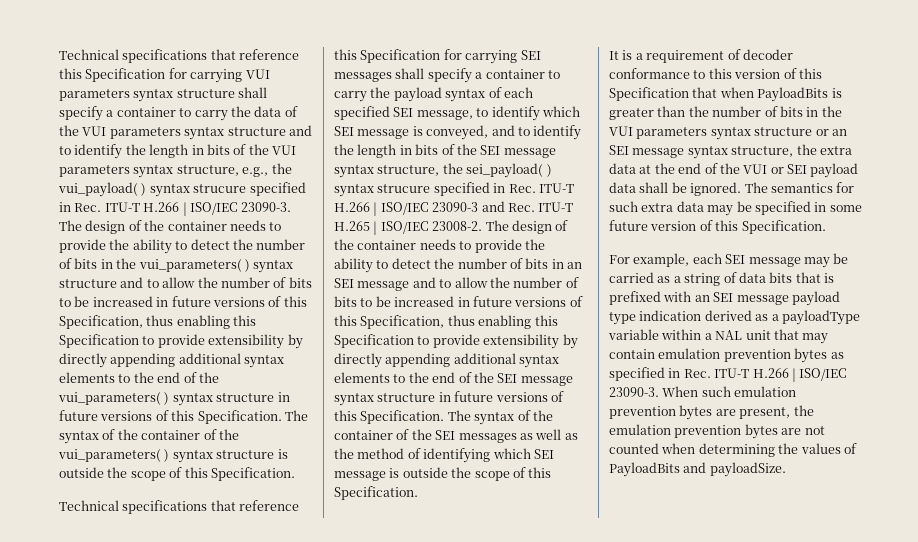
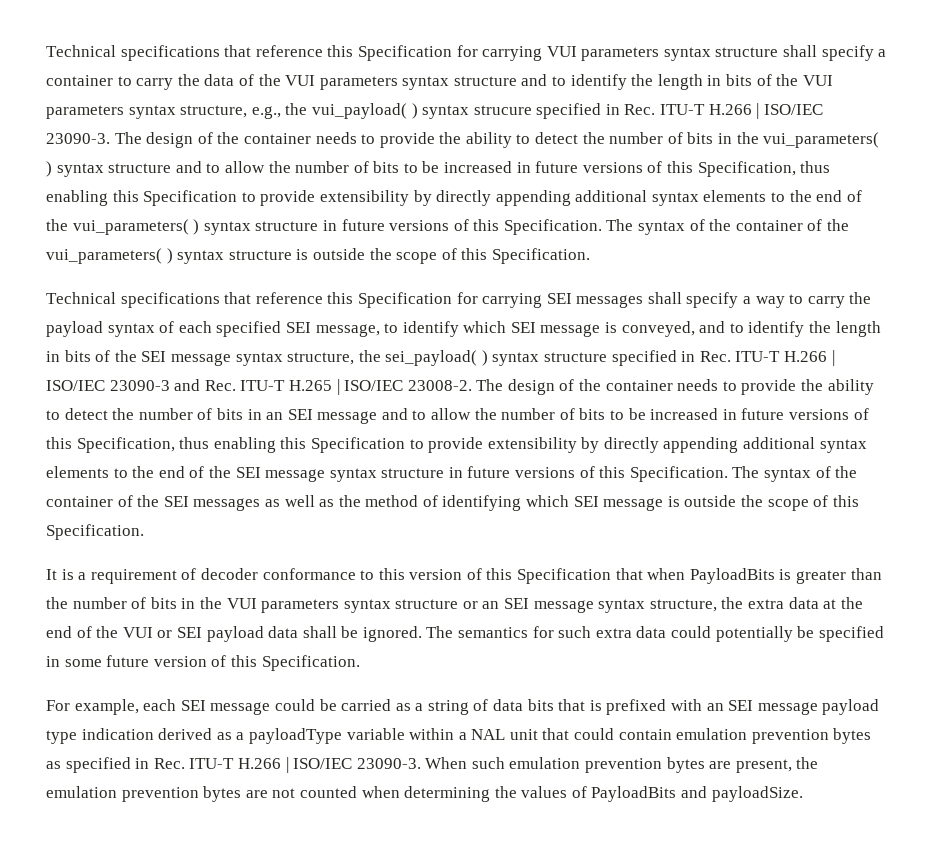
- Technical specifications that reference this Specification for carrying SEI messages shall specify a container to carry the payload syntax of each specified SEI message, to identify which SEI message is conveyed, and to identify the length in bits of the SEI message syntax structure, the sei_payload( ) syntax strucure specified in Rec. ITU-T H.266 | ISO/IEC 23090-3 and Rec. ITU-T H.265 | ISO/IEC 23008-2.
+ Technical specifications that reference this Specification for carrying SEI messages shall specify a way to carry the payload syntax of each specified SEI message, to identify which SEI message is conveyed, and to identify the length in bits of the SEI message syntax structure, the sei_payload( ) syntax structure specified in Rec. ITU-T H.266 | ISO/IEC 23090-3 and Rec. ITU-T H.265 | ISO/IEC 23008-2.
- The semantics for such extra data may be specified in some future version of this Specification.
+ The semantics for such extra data could potentially be specified in some future version of this Specification.
- For example, each SEI message may be carried as a string of data bits that is prefixed with an SEI message payload type indication derived as a payloadType variable within a NAL unit that may contain emulation prevention bytes as specified in Rec. ITU-T H.266 | ISO/IEC 23090-3.
+ For example, each SEI message could be carried as a string of data bits that is prefixed with an SEI message payload type indication derived as a payloadType variable within a NAL unit that could contain emulation prevention bytes as specified in Rec. ITU-T H.266 | ISO/IEC 23090-3.

